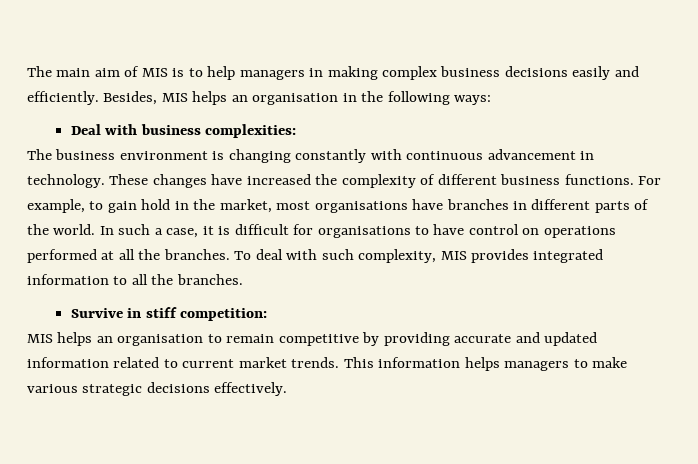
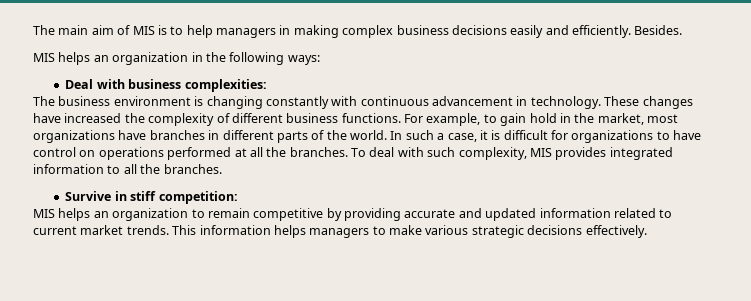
- Besides, MIS helps an organisation in the following ways:
+ Besides.
+ MIS helps an organization in the following ways:
- For example, to gain hold in the market, most organisations have branches in different parts of the world.
+ For example, to gain hold in the market, most organizations have branches in different parts of the world.
- In such a case, it is difficult for organisations to have control on operations performed at all the branches.
+ In such a case, it is difficult for organizations to have control on operations performed at all the branches.
- MIS helps an organisation to remain competitive by providing accurate and updated information related to current market trends.
+ MIS helps an organization to remain competitive by providing accurate and updated information related to current market trends.

